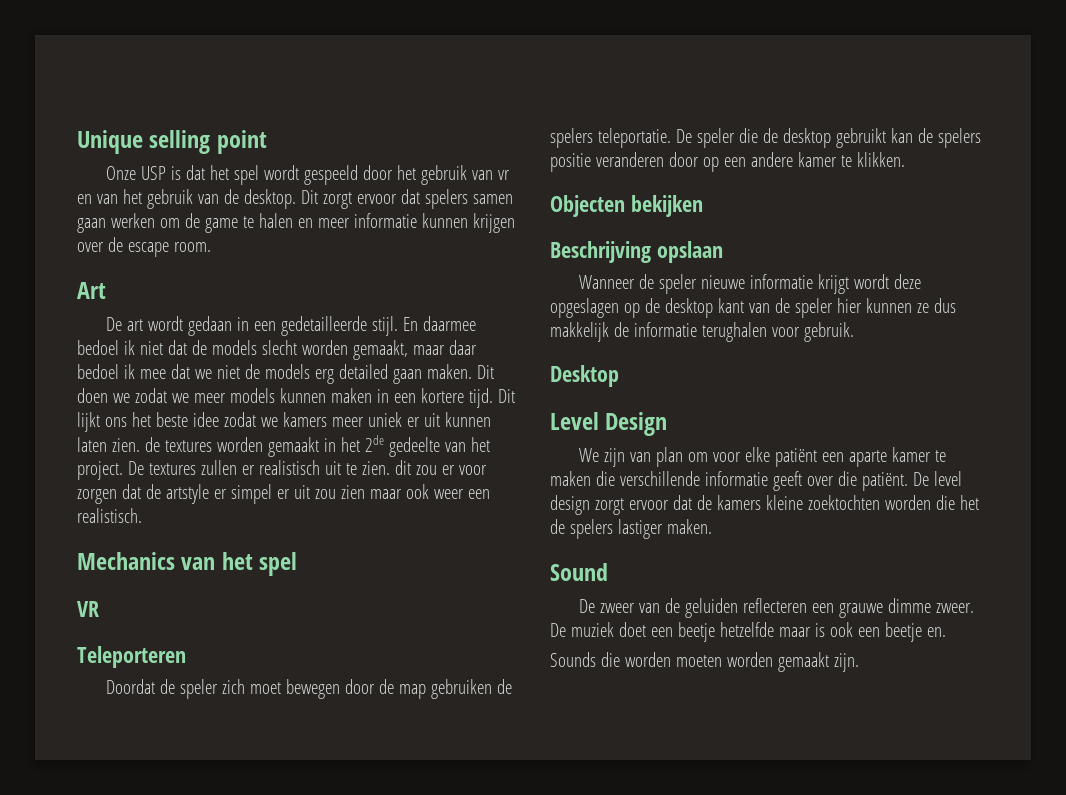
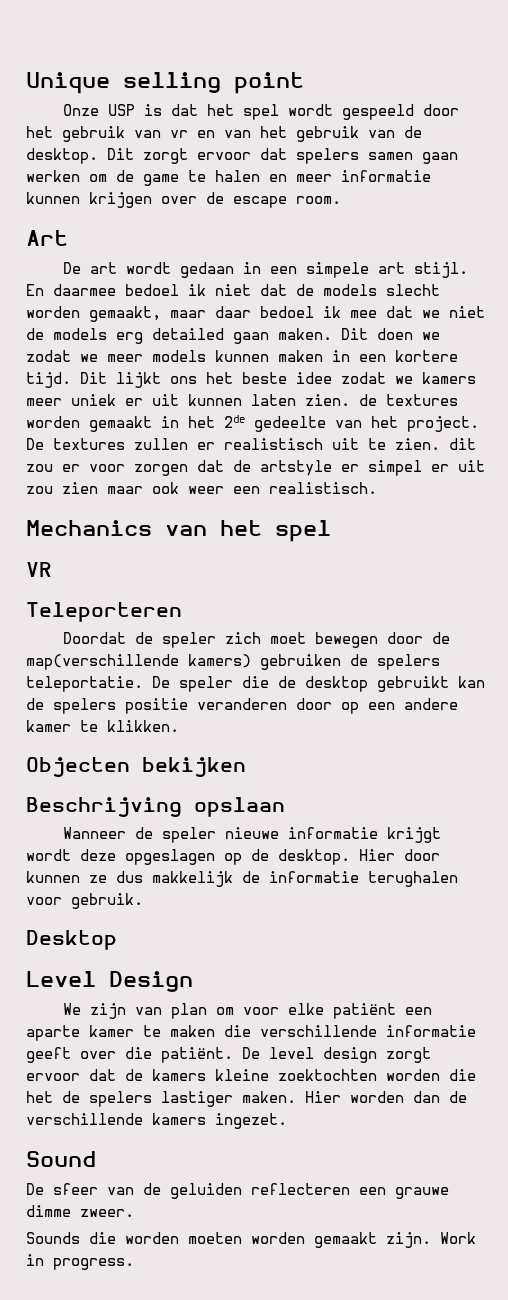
- De art wordt gedaan in een gedetailleerde stijl.
+ De art wordt gedaan in een simpele art stijl.
- Doordat de speler zich moet bewegen door de map gebruiken de spelers teleportatie.
+ Doordat de speler zich moet bewegen door de map(verschillende kamers) gebruiken de spelers teleportatie.
- Wanneer de speler nieuwe informatie krijgt wordt deze opgeslagen op de desktop kant van de speler hier kunnen ze dus makkelijk de informatie terughalen voor gebruik.
+ Wanneer de speler nieuwe informatie krijgt wordt deze opgeslagen op de desktop. Hier door kunnen ze dus makkelijk de informatie terughalen voor gebruik.
+ Hier worden dan de verschillende kamers ingezet.
- De zweer van de geluiden reflecteren een grauwe dimme zweer. De muziek doet een beetje hetzelfde maar is ook een beetje en.
+ De sfeer van de geluiden reflecteren een grauwe dimme zweer.
+ Work in progress.

